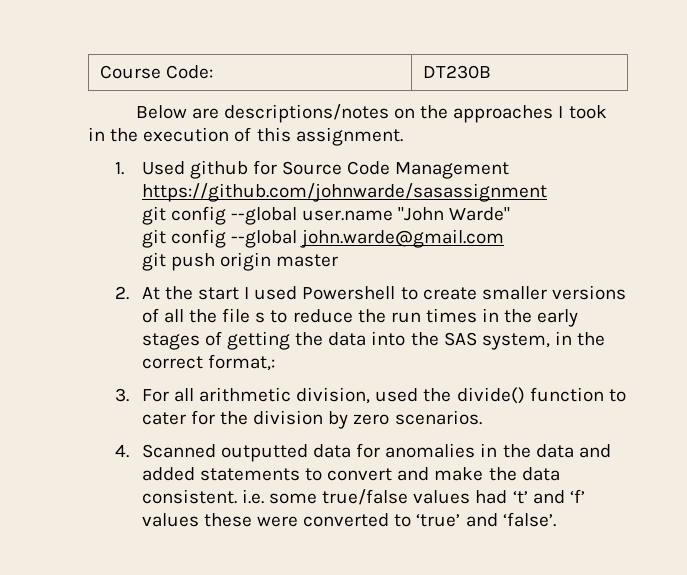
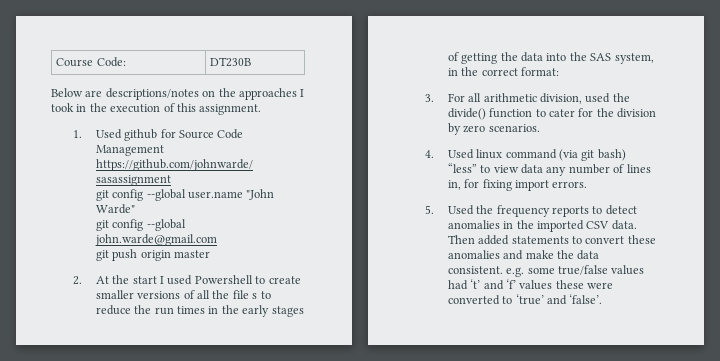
- 2. At the start I used Powershell to create smaller versions of all the file s to reduce the run times in the early stages of getting the data into the SAS system, in the correct format,:
+ 2. At the start I used Powershell to create smaller versions of all the file s to reduce the run times in the early stages of getting the data into the SAS system, in the correct format:
- 4. Scanned outputted data for anomalies in the data and added statements to convert and make the data consistent. i.e. some true/false values had ‘t’ and ‘f’ values these were converted to ‘true’ and ‘false’.
+ 4. Used linux command (via git bash) “less” to view data any number of lines in, for fixing import errors.
+ 5. Used the frequency reports to detect anomalies in the imported CSV data. Then added statements to convert these anomalies and make the data consistent. e.g. some true/false values had ‘t’ and ‘f’ values these were converted to ‘true’ and ‘false’.

